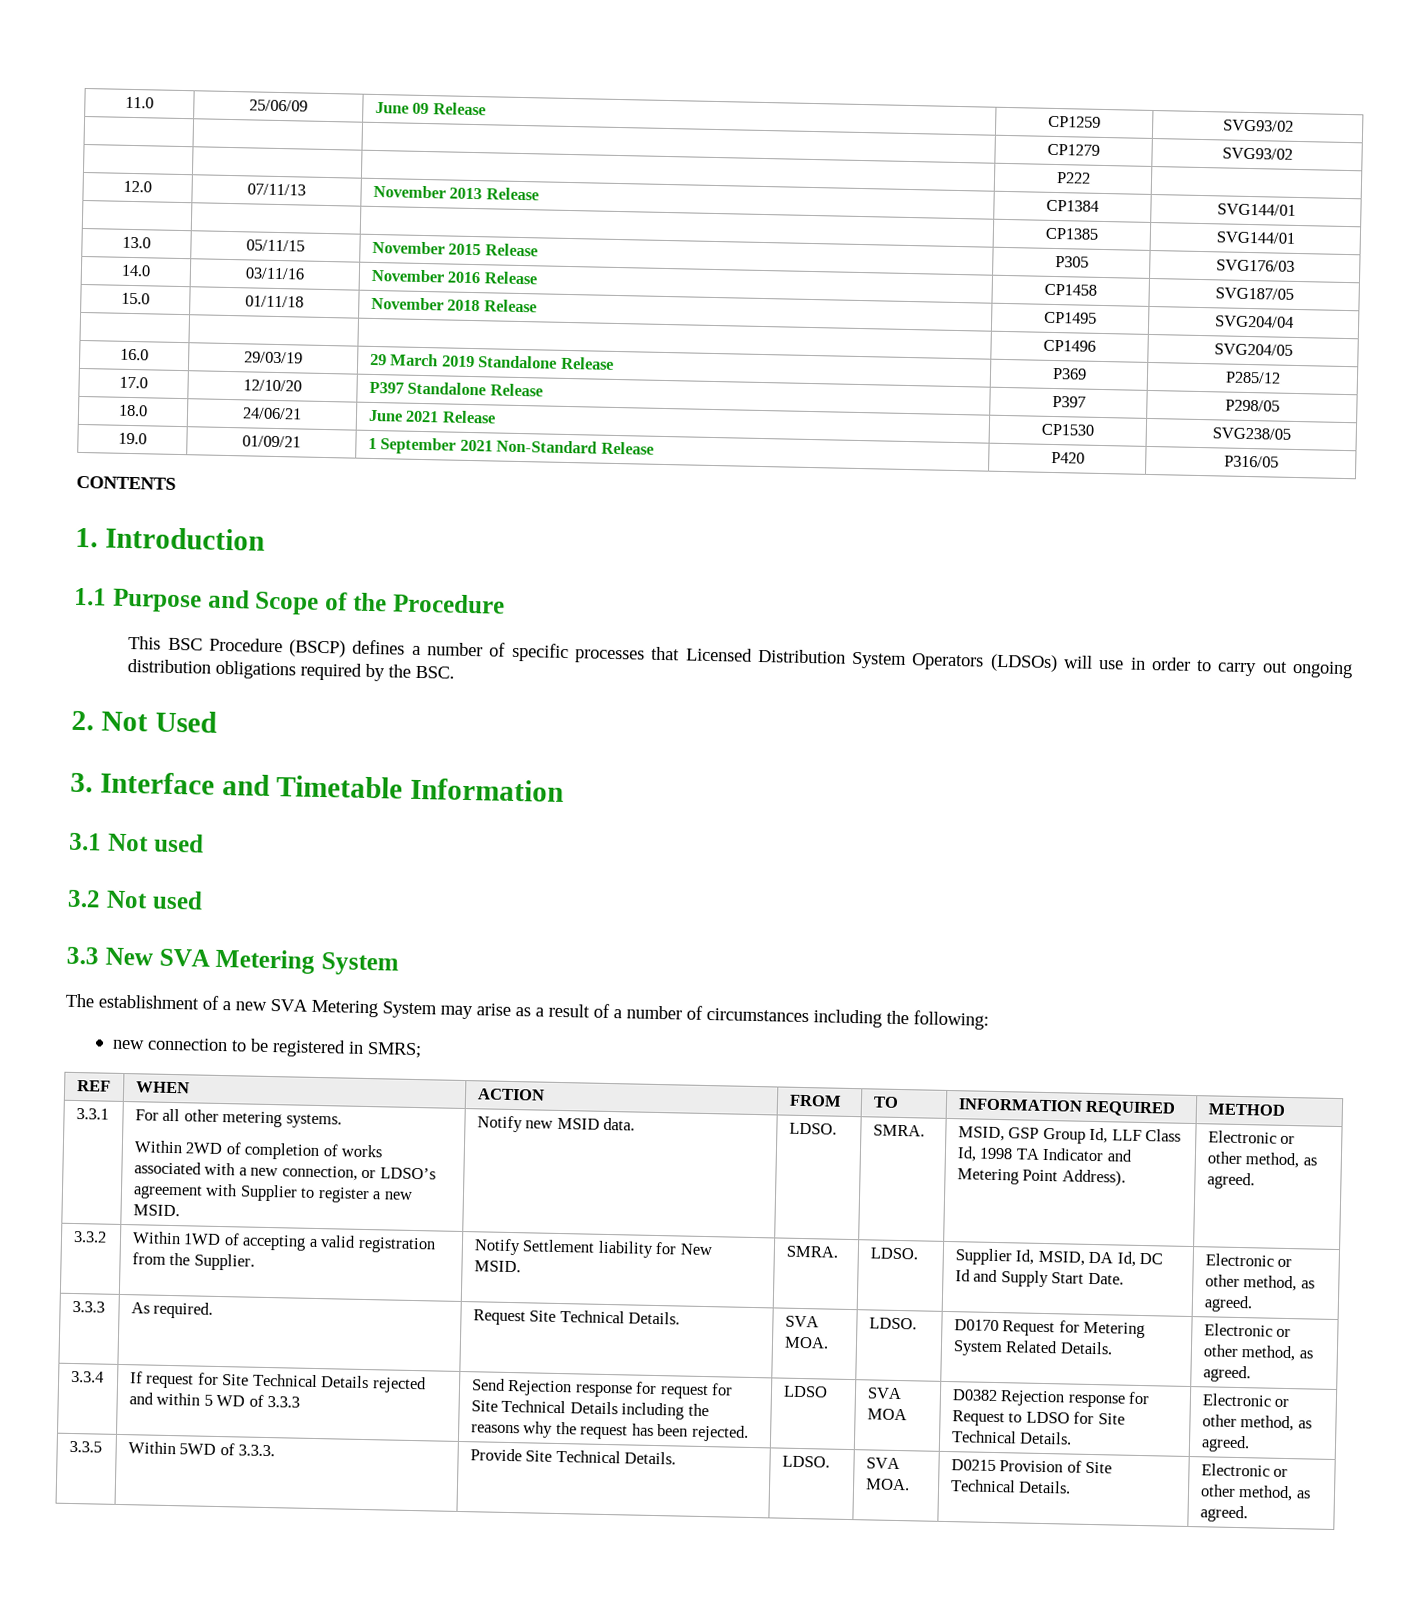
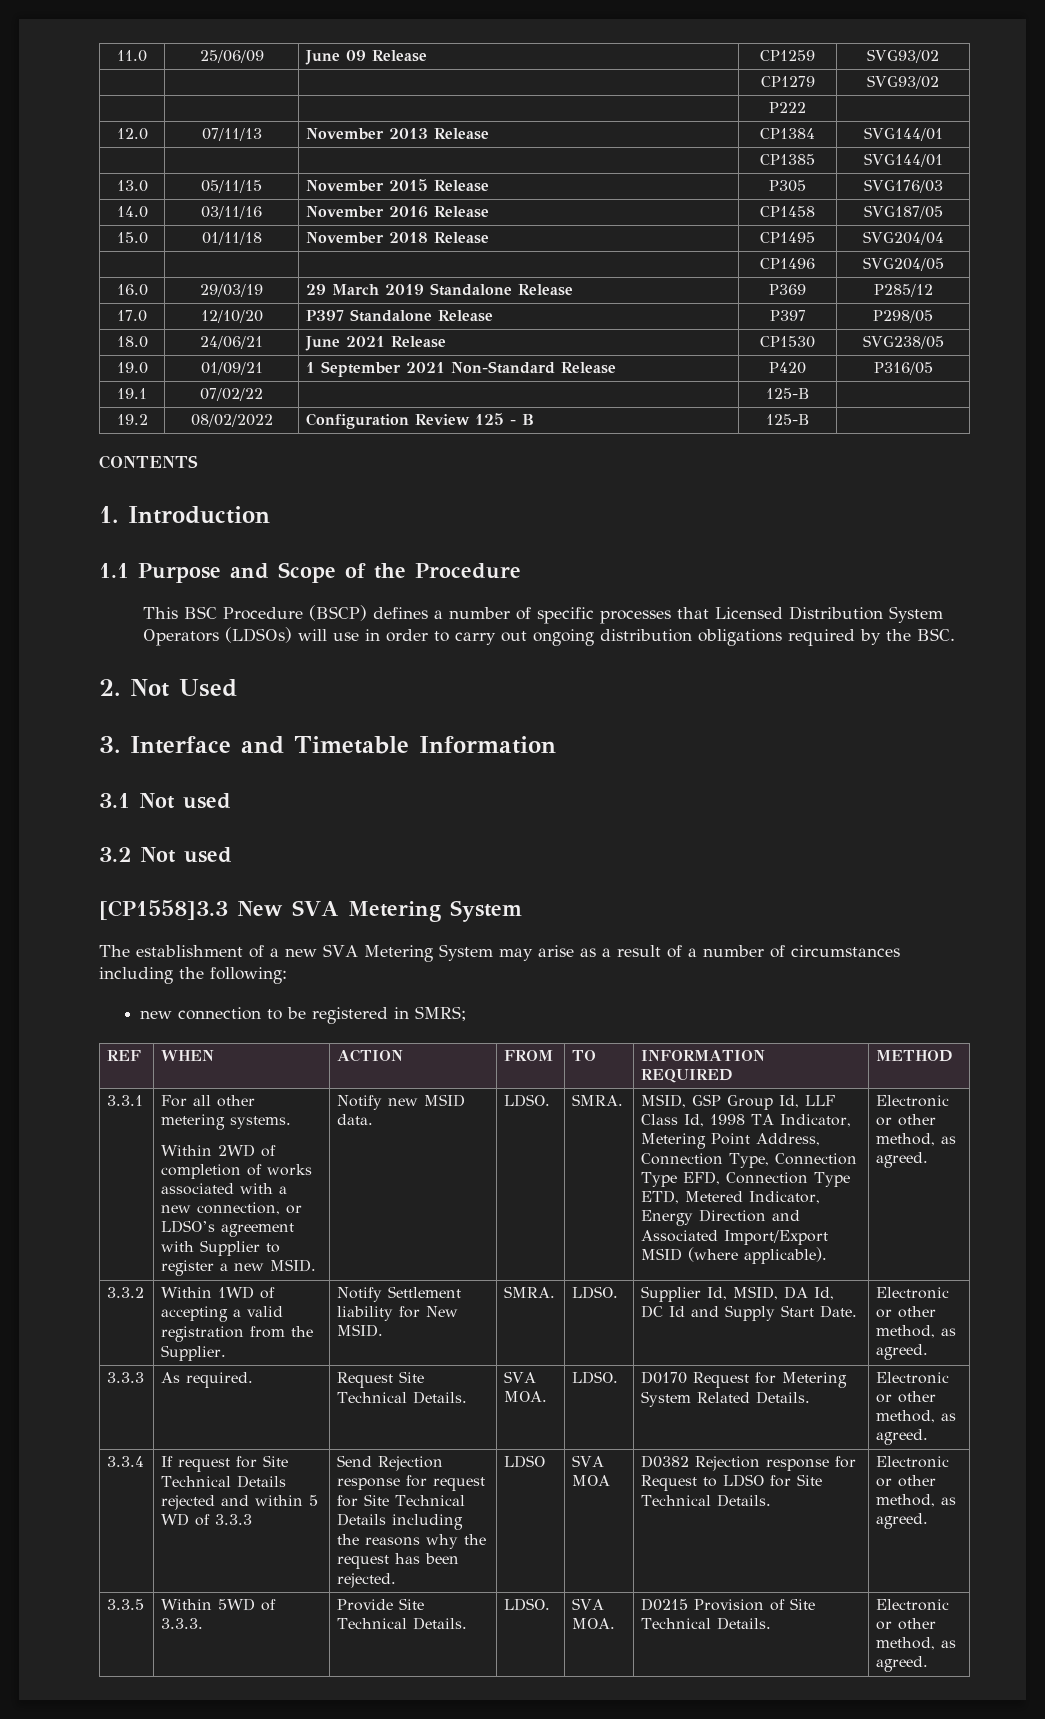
+ 19.1 | 07/02/22 | | 125-B |
+ 19.2 | 08/02/2022 | Configuration Review 125 - B | 125-B |
- 3.3 New SVA Metering System
+ [CP1558]3.3 New SVA Metering System
- MSID, GSP Group Id, LLF Class Id, 1998 TA Indicator and Metering Point Address).
+ MSID, GSP Group Id, LLF Class Id, 1998 TA Indicator, Metering Point Address, Connection Type, Connection Type EFD, Connection Type ETD, Metered Indicator, Energy Direction and Associated Import/Export MSID (where applicable).

